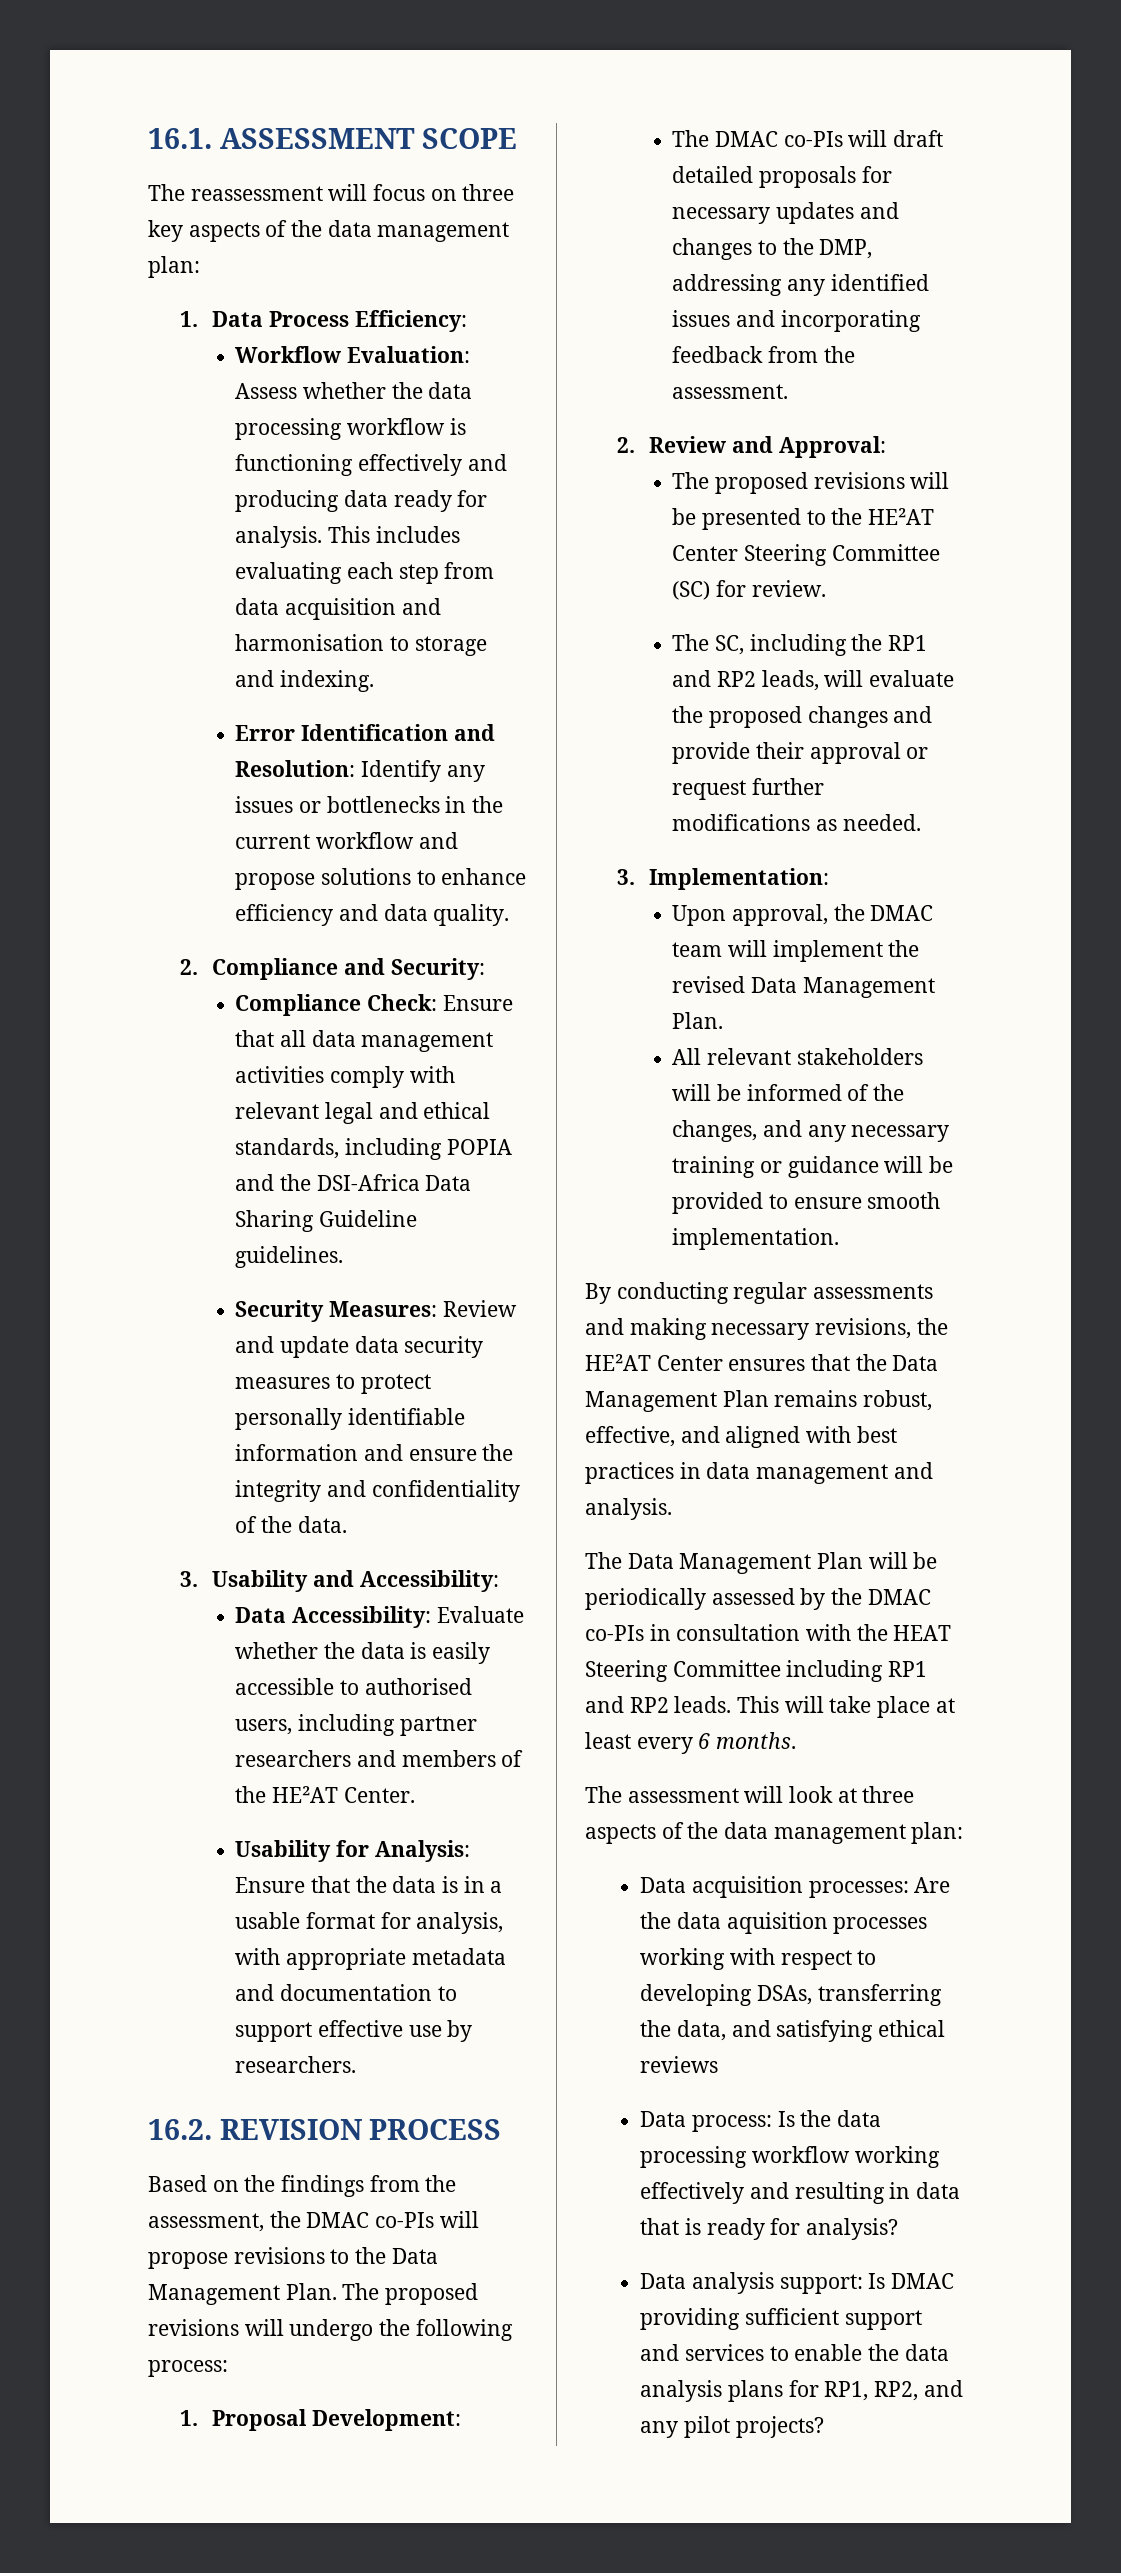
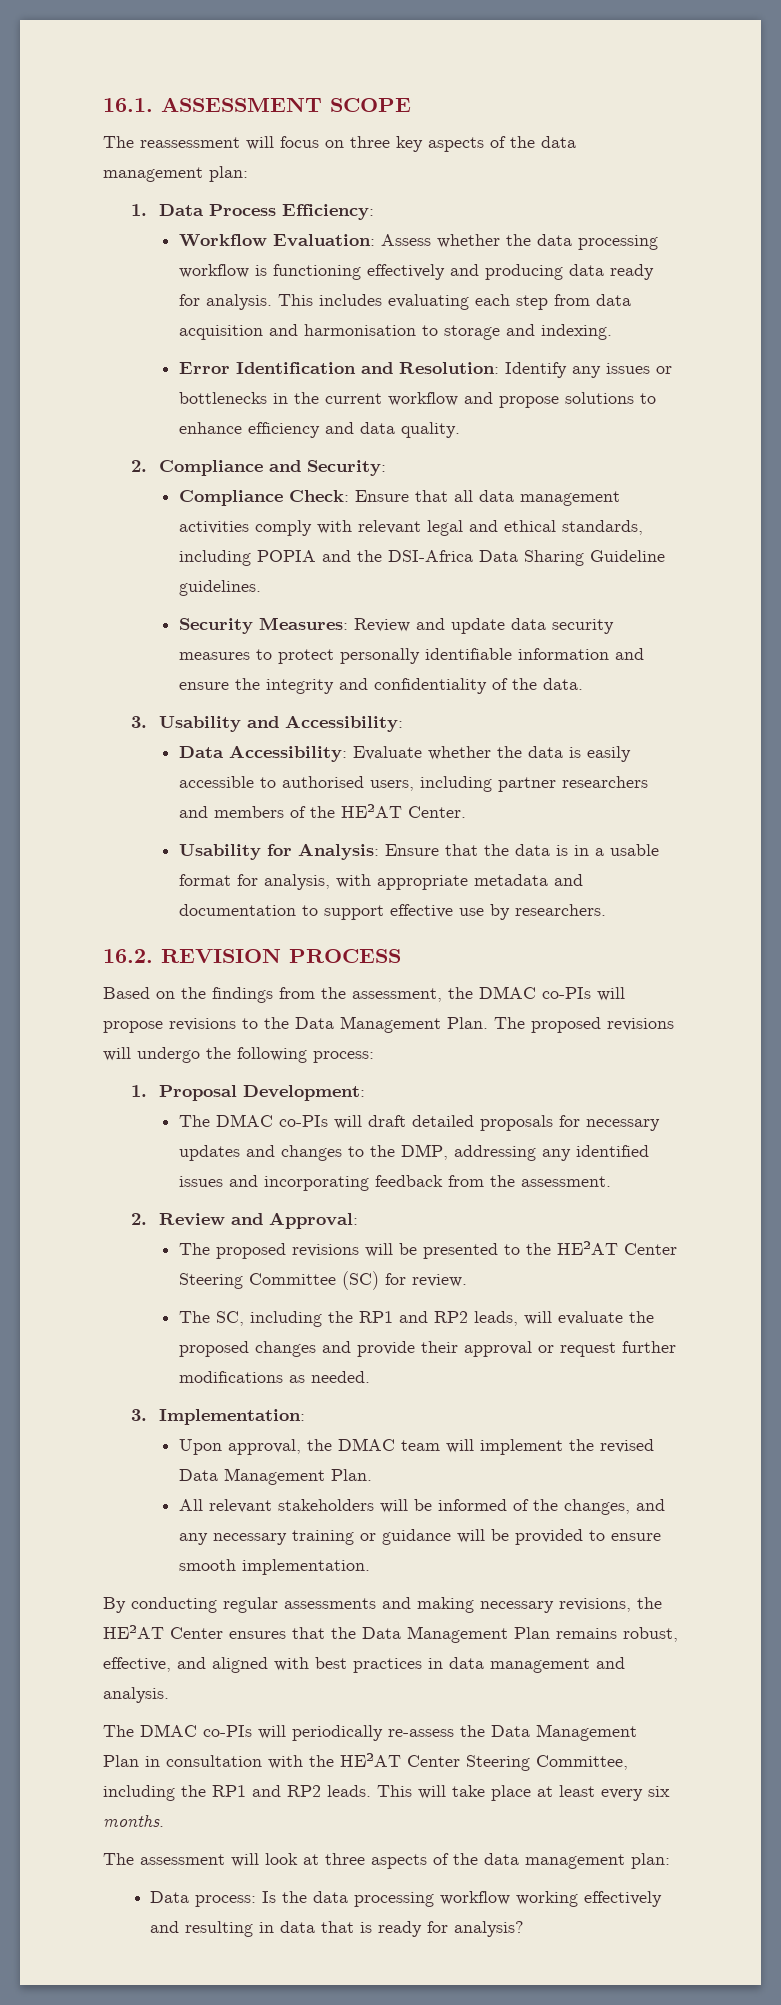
- The Data Management Plan will be periodically assessed by the DMAC co-PIs in consultation with the HEAT Steering Committee including RP1 and RP2 leads.
+ The DMAC co-PIs will periodically re-assess the Data Management Plan in consultation with the HE²AT Center Steering Committee, including the RP1 and RP2 leads.
- This will take place at least every 6 months.
+ This will take place at least every six months.
- Data acquisition processes: Are the data aquisition processes working with respect to developing DSAs, transferring the data, and satisfying ethical reviews
- Data analysis support: Is DMAC providing sufficient support and services to enable the data analysis plans for RP1, RP2, and any pilot projects?

